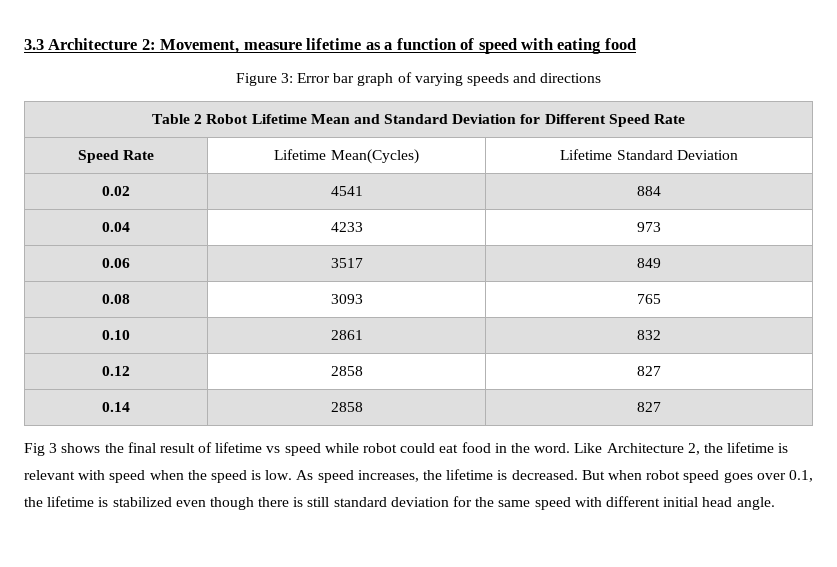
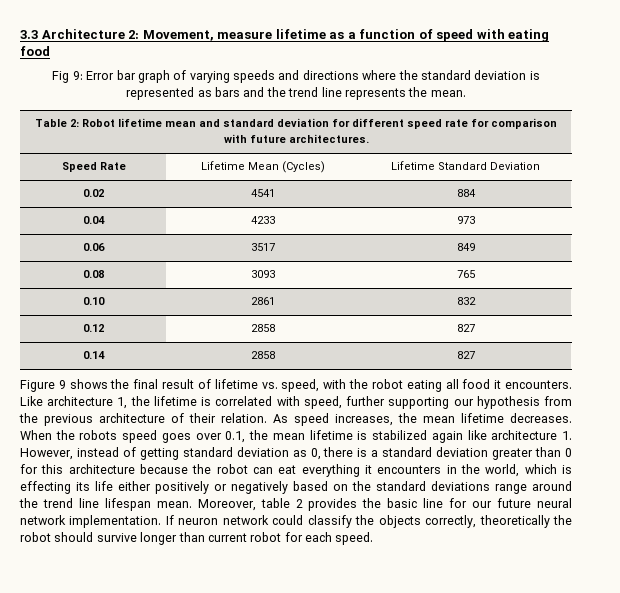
- Figure 3: Error bar graph of varying speeds and directions
- Table 2 Robot Lifetime Mean and Standard Deviation for Different Speed Rate
+ Fig 9: Error bar graph of varying speeds and directions where the standard deviation is represented as bars and the trend line represents the mean.
+ Table 2: Robot lifetime mean and standard deviation for different speed rate for comparison with future architectures.
- Speed Rate | Lifetime Mean(Cycles) | Lifetime Standard Deviation
+ Speed Rate | Lifetime Mean (Cycles) | Lifetime Standard Deviation
- Fig 3 shows the final result of lifetime vs speed while robot could eat food in the word. Like Architecture 2, the lifetime is relevant with speed when the speed is low. As speed increases, the lifetime is decreased. But when robot speed goes over 0.1, the lifetime is stabilized even though there is still standard deviation for the same speed with different initial head angle.
+ Figure 9 shows the final result of lifetime vs. speed, with the robot eating all food it encounters. Like architecture 1, the lifetime is correlated with speed, further supporting our hypothesis from the previous architecture of their relation. As speed increases, the mean lifetime decreases. When the robots speed goes over 0.1, the mean lifetime is stabilized again like architecture 1. However, instead of getting standard deviation as 0, there is a standard deviation greater than 0 for this architecture because the robot can eat everything it encounters in the world, which is effecting its life either positively or negatively based on the standard deviations range around the trend line lifespan mean. Moreover, table 2 provides the basic line for our future neural network implementation. If neuron network could classify the objects correctly, theoretically the robot should survive longer than current robot for each speed.

